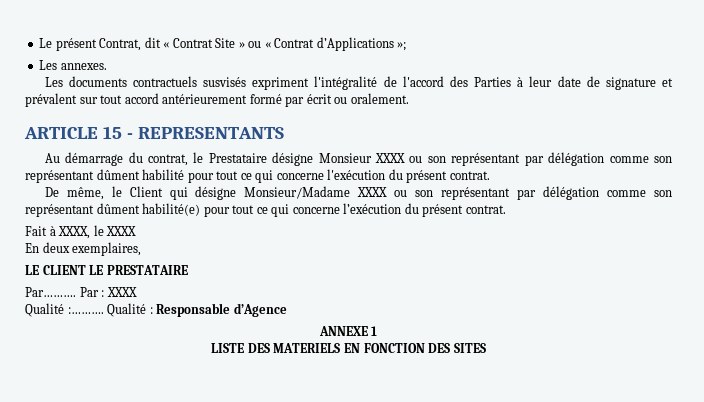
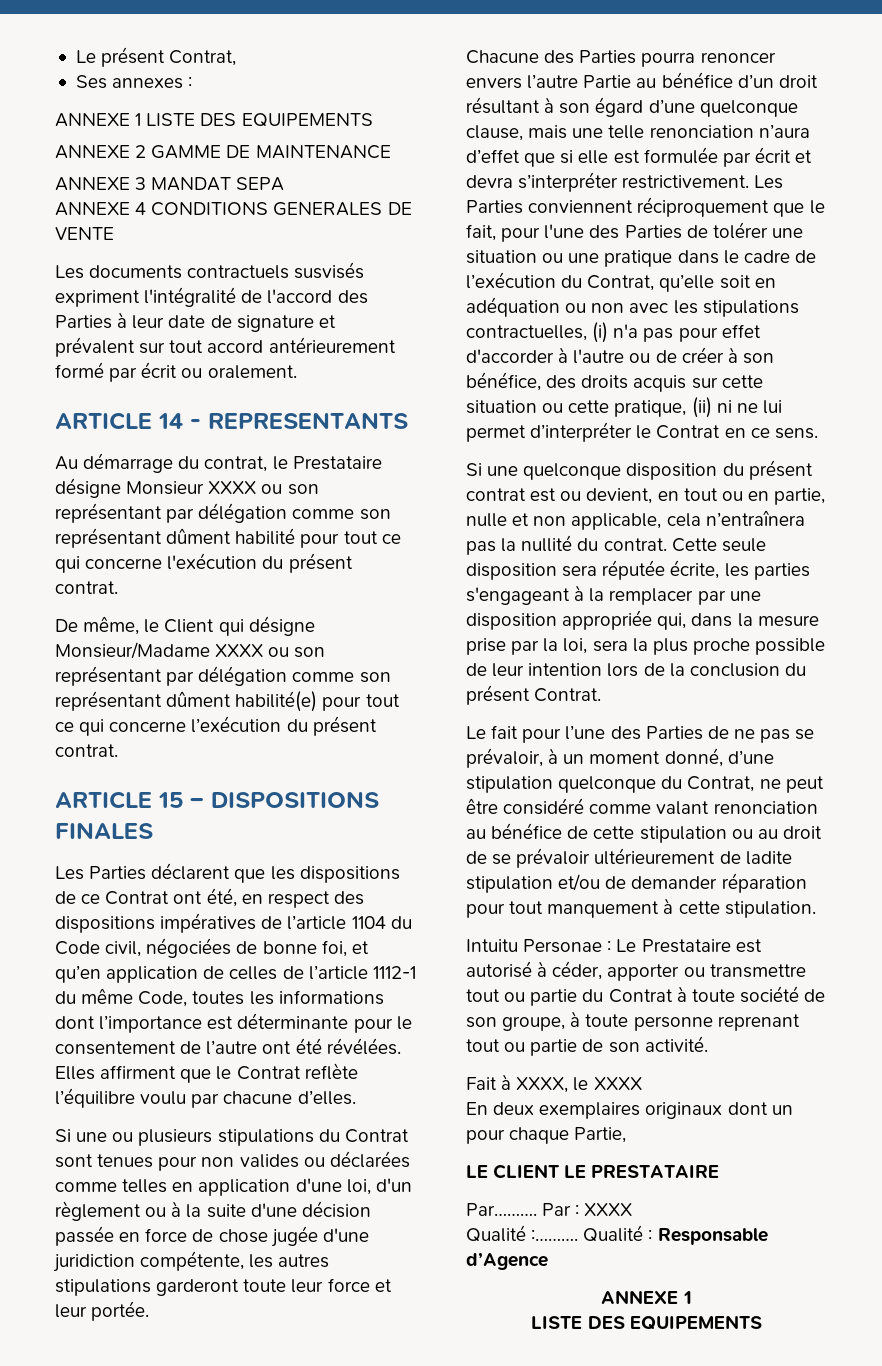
- Le présent Contrat, dit « Contrat Site » ou « Contrat d’Applications »;
- Les annexes.
+ Le présent Contrat,
+ Ses annexes :
+ ANNEXE 1 LISTE DES EQUIPEMENTS
+ ANNEXE 2 GAMME DE MAINTENANCE
+ ANNEXE 3 MANDAT SEPA
+ ANNEXE 4 CONDITIONS GENERALES DE VENTE
- ARTICLE 15 - REPRESENTANTS
+ ARTICLE 14 - REPRESENTANTS
+ ARTICLE 15 – DISPOSITIONS FINALES
+ Les Parties déclarent que les dispositions de ce Contrat ont été, en respect des dispositions impératives de l’article 1104 du Code civil, négociées de bonne foi, et qu’en application de celles de l’article 1112-1 du même Code, toutes les informations dont l’importance est déterminante pour le consentement de l’autre ont été révélées. Elles affirment que le Contrat reflète l’équilibre voulu par chacune d’elles.
+ Si une ou plusieurs stipulations du Contrat sont tenues pour non valides ou déclarées comme telles en application d'une loi, d'un règlement ou à la suite d'une décision passée en force de chose jugée d'une juridiction compétente, les autres stipulations garderont toute leur force et leur portée.
+ Chacune des Parties pourra renoncer envers l’autre Partie au bénéfice d’un droit résultant à son égard d’une quelconque clause, mais une telle renonciation n’aura d’effet que si elle est formulée par écrit et devra s’interpréter restrictivement. Les Parties conviennent réciproquement que le fait, pour l'une des Parties de tolérer une situation ou une pratique dans le cadre de l’exécution du Contrat, qu’elle soit en adéquation ou non avec les stipulations contractuelles, (i) n'a pas pour effet d'accorder à l'autre ou de créer à son bénéfice, des droits acquis sur cette situation ou cette pratique, (ii) ni ne lui permet d’interpréter le Contrat en ce sens.
+ Si une quelconque disposition du présent contrat est ou devient, en tout ou en partie, nulle et non applicable, cela n’entraînera pas la nullité du contrat. Cette seule disposition sera réputée écrite, les parties s'engageant à la remplacer par une disposition appropriée qui, dans la mesure prise par la loi, sera la plus proche possible de leur intention lors de la conclusion du présent Contrat.
+ Le fait pour l’une des Parties de ne pas se prévaloir, à un moment donné, d’une stipulation quelconque du Contrat, ne peut être considéré comme valant renonciation au bénéfice de cette stipulation ou au droit de se prévaloir ultérieurement de ladite stipulation et/ou de demander réparation pour tout manquement à cette stipulation.
+ Intuitu Personae : Le Prestataire est autorisé à céder, apporter ou transmettre tout ou partie du Contrat à toute société de son groupe, à toute personne reprenant tout ou partie de son activité.
- En deux exemplaires,
+ En deux exemplaires originaux dont un pour chaque Partie,
  Qualité : Responsable d’Agence
  ANNEXE 1
- LISTE DES MATERIELS EN FONCTION DES SITES
+ LISTE DES EQUIPEMENTS

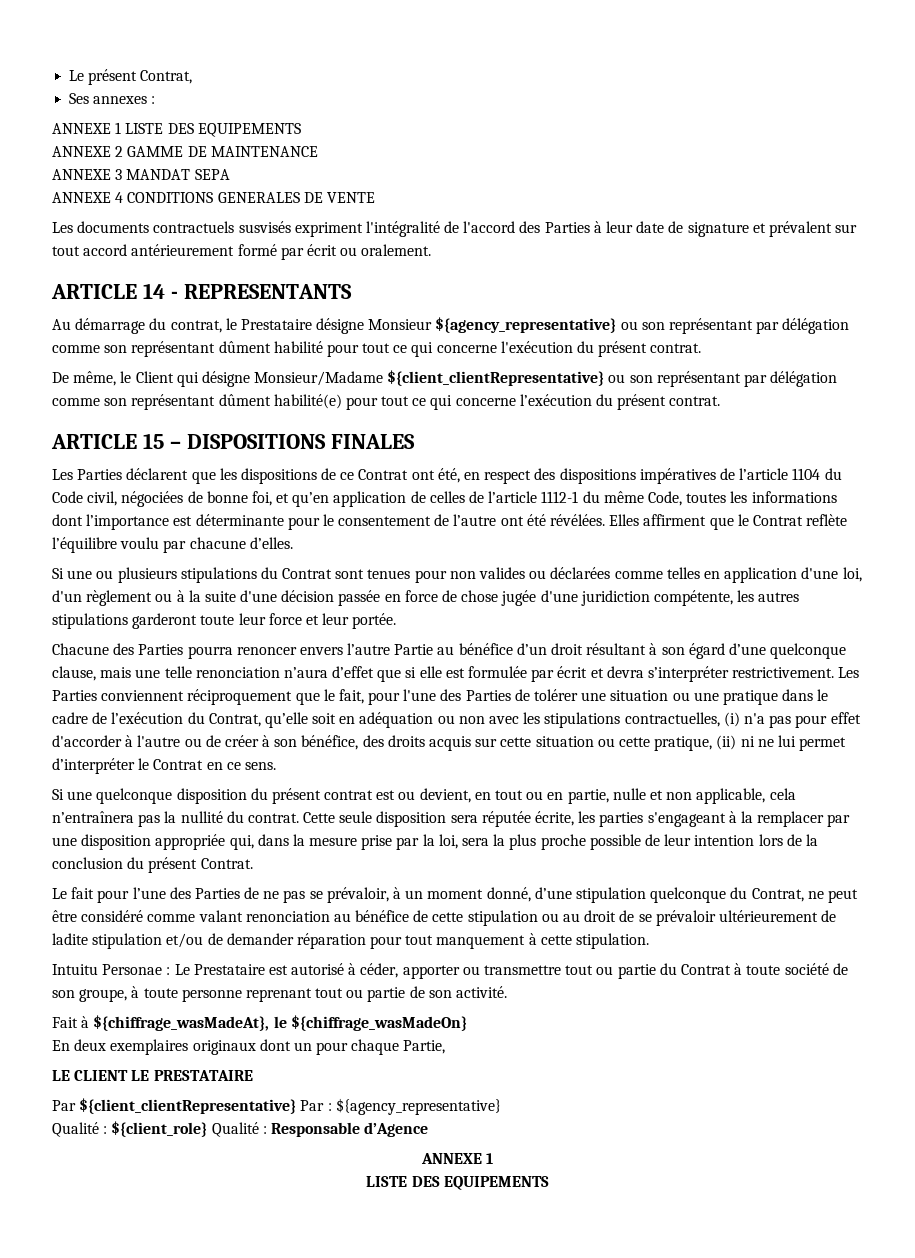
- Au démarrage du contrat, le Prestataire désigne Monsieur XXXX ou son représentant par délégation comme son représentant dûment habilité pour tout ce qui concerne l'exécution du présent contrat.
+ Au démarrage du contrat, le Prestataire désigne Monsieur ${agency_representative} ou son représentant par délégation comme son représentant dûment habilité pour tout ce qui concerne l'exécution du présent contrat.
- De même, le Client qui désigne Monsieur/Madame XXXX ou son représentant par délégation comme son représentant dûment habilité(e) pour tout ce qui concerne l’exécution du présent contrat.
+ De même, le Client qui désigne Monsieur/Madame ${client_clientRepresentative} ou son représentant par délégation comme son représentant dûment habilité(e) pour tout ce qui concerne l’exécution du présent contrat.
- Fait à XXXX, le XXXX
+ Fait à ${chiffrage_wasMadeAt}, le ${chiffrage_wasMadeOn}
- Par………. Par : XXXX
- Qualité :………. Qualité : Responsable d’Agence
+ Par ${client_clientRepresentative} Par : ${agency_representative}
+ Qualité : ${client_role} Qualité : Responsable d’Agence

